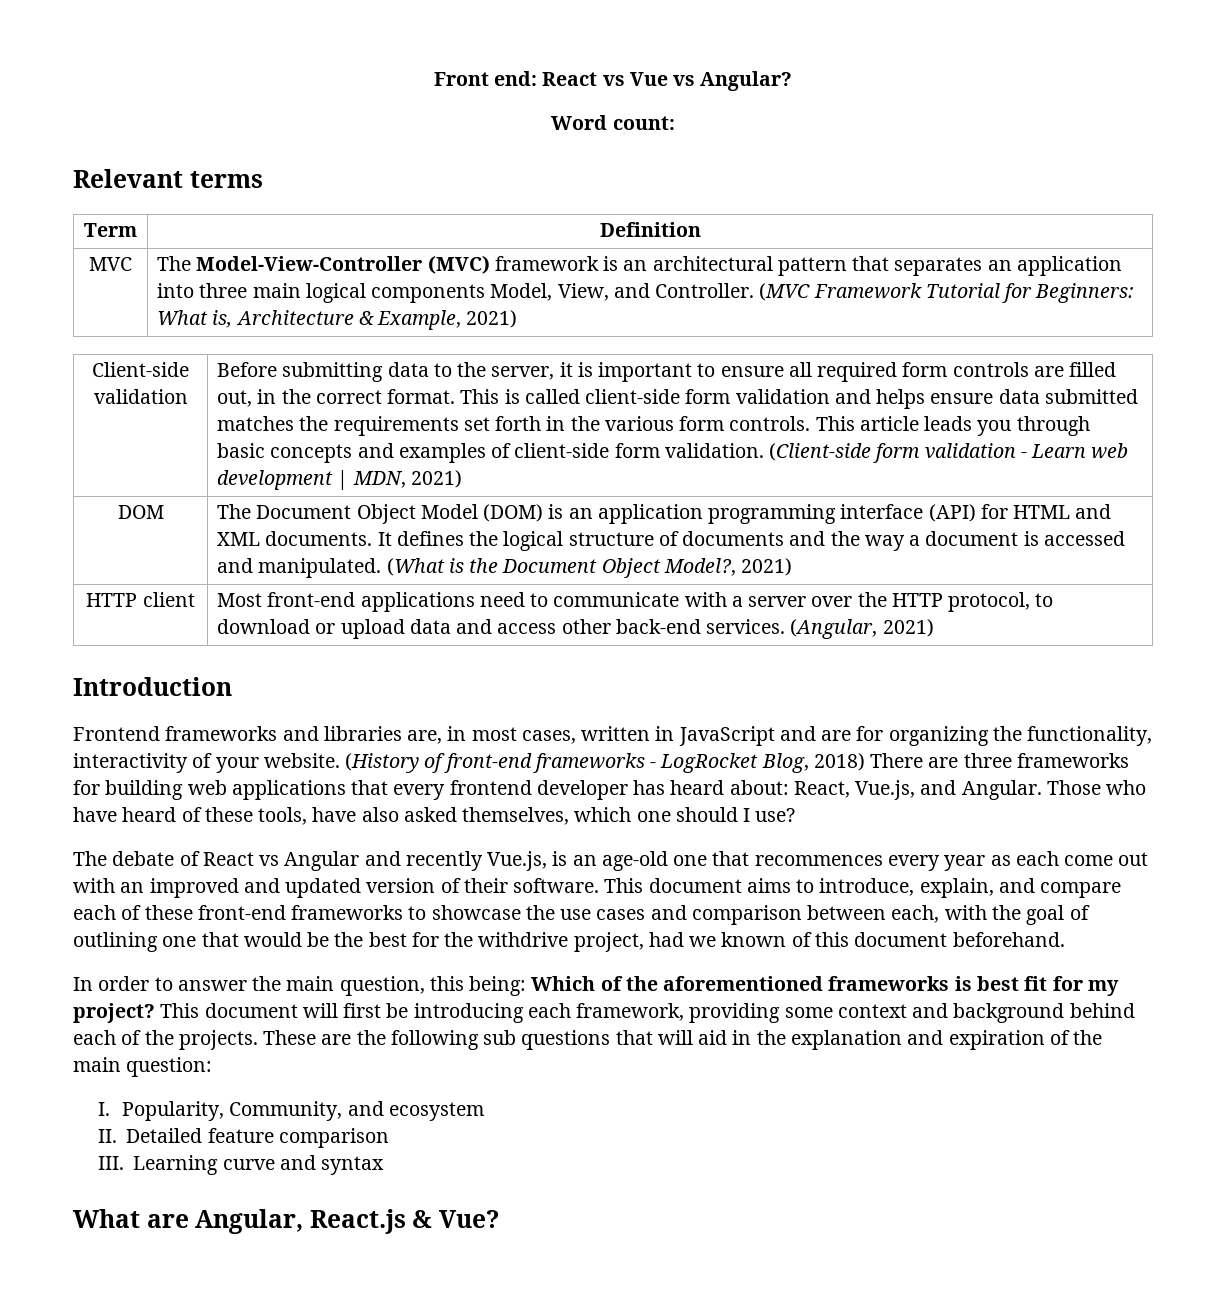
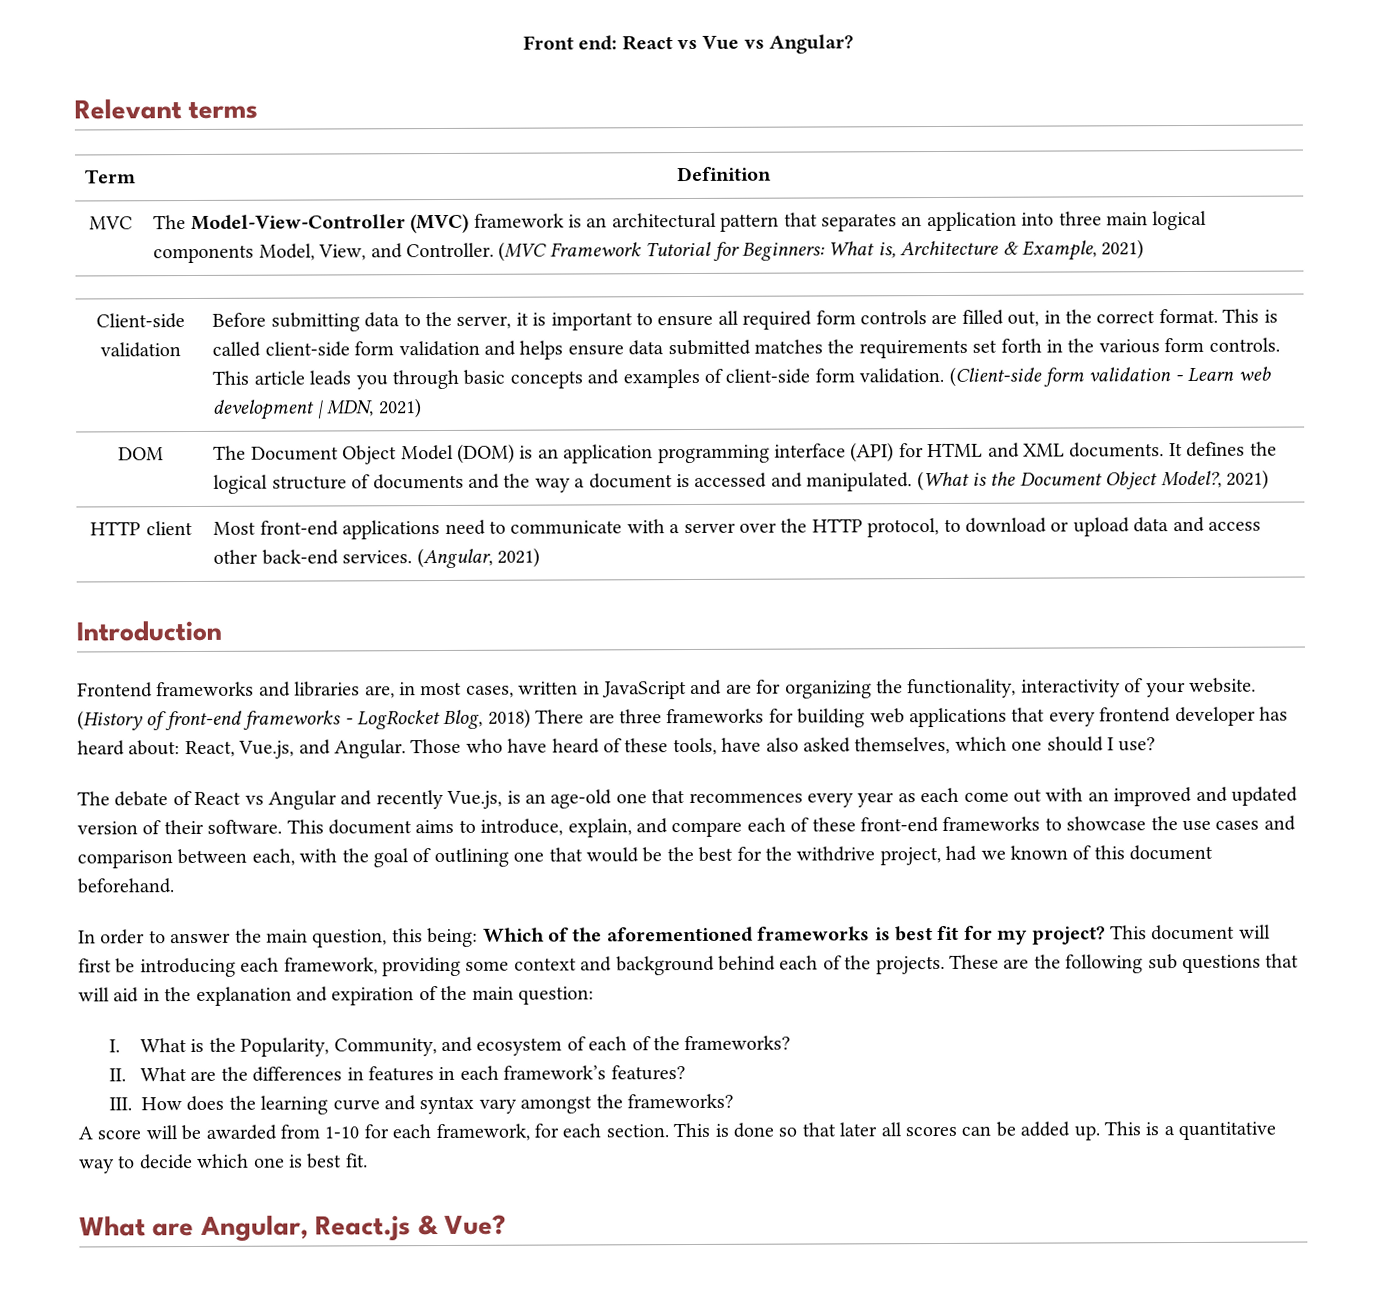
- Word count:
- I. Popularity, Community, and ecosystem
- II. Detailed feature comparison
- III. Learning curve and syntax
+ I. What is the Popularity, Community, and ecosystem of each of the frameworks?
+ II. What are the differences in features in each framework’s features?
+ III. How does the learning curve and syntax vary amongst the frameworks?
+ A score will be awarded from 1-10 for each framework, for each section. This is done so that later all scores can be added up. This is a quantitative way to decide which one is best fit.

